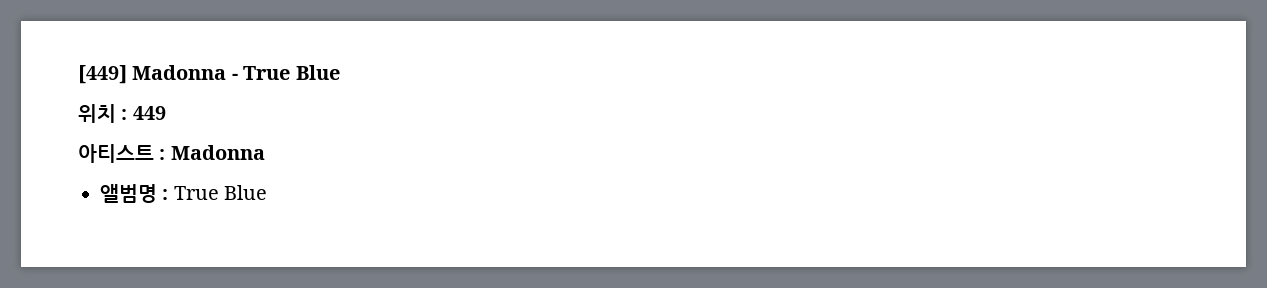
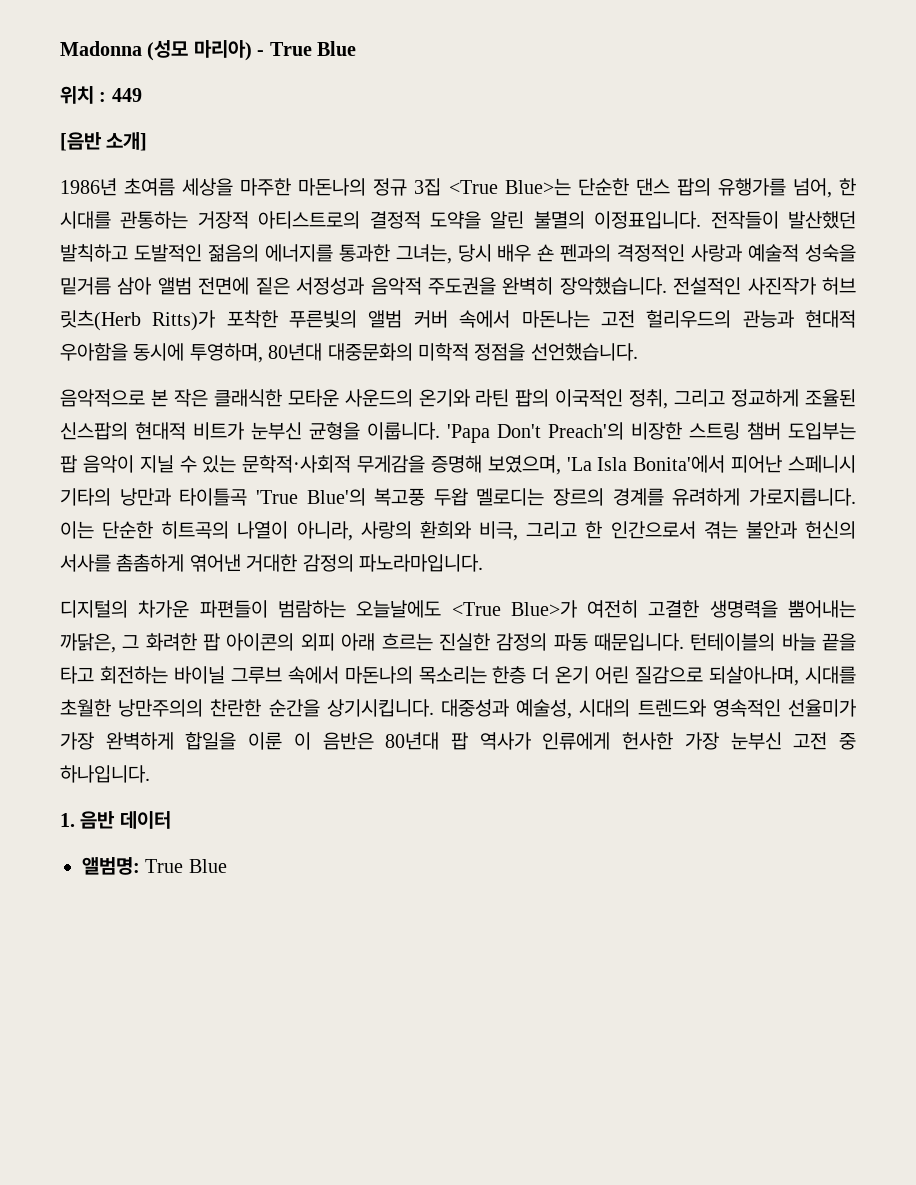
- [449] Madonna - True Blue
+ Madonna (성모 마리아) - True Blue
- 아티스트 : Madonna
- 앨범명 : True Blue
+ [음반 소개]
+ 1986년 초여름 세상을 마주한 마돈나의 정규 3집 <True Blue>는 단순한 댄스 팝의 유행가를 넘어, 한 시대를 관통하는 거장적 아티스트로의 결정적 도약을 알린 불멸의 이정표입니다. 전작들이 발산했던 발칙하고 도발적인 젊음의 에너지를 통과한 그녀는, 당시 배우 숀 펜과의 격정적인 사랑과 예술적 성숙을 밑거름 삼아 앨범 전면에 짙은 서정성과 음악적 주도권을 완벽히 장악했습니다. 전설적인 사진작가 허브 릿츠(Herb Ritts)가 포착한 푸른빛의 앨범 커버 속에서 마돈나는 고전 헐리우드의 관능과 현대적 우아함을 동시에 투영하며, 80년대 대중문화의 미학적 정점을 선언했습니다.
+ 음악적으로 본 작은 클래식한 모타운 사운드의 온기와 라틴 팝의 이국적인 정취, 그리고 정교하게 조율된 신스팝의 현대적 비트가 눈부신 균형을 이룹니다. 'Papa Don't Preach'의 비장한 스트링 챔버 도입부는 팝 음악이 지닐 수 있는 문학적·사회적 무게감을 증명해 보였으며, 'La Isla Bonita'에서 피어난 스페니시 기타의 낭만과 타이틀곡 'True Blue'의 복고풍 두왑 멜로디는 장르의 경계를 유려하게 가로지릅니다. 이는 단순한 히트곡의 나열이 아니라, 사랑의 환희와 비극, 그리고 한 인간으로서 겪는 불안과 헌신의 서사를 촘촘하게 엮어낸 거대한 감정의 파노라마입니다.
+ 디지털의 차가운 파편들이 범람하는 오늘날에도 <True Blue>가 여전히 고결한 생명력을 뿜어내는 까닭은, 그 화려한 팝 아이콘의 외피 아래 흐르는 진실한 감정의 파동 때문입니다. 턴테이블의 바늘 끝을 타고 회전하는 바이닐 그루브 속에서 마돈나의 목소리는 한층 더 온기 어린 질감으로 되살아나며, 시대를 초월한 낭만주의의 찬란한 순간을 상기시킵니다. 대중성과 예술성, 시대의 트렌드와 영속적인 선율미가 가장 완벽하게 합일을 이룬 이 음반은 80년대 팝 역사가 인류에게 헌사한 가장 눈부신 고전 중 하나입니다.
+ 1. 음반 데이터
+ 앨범명: True Blue

